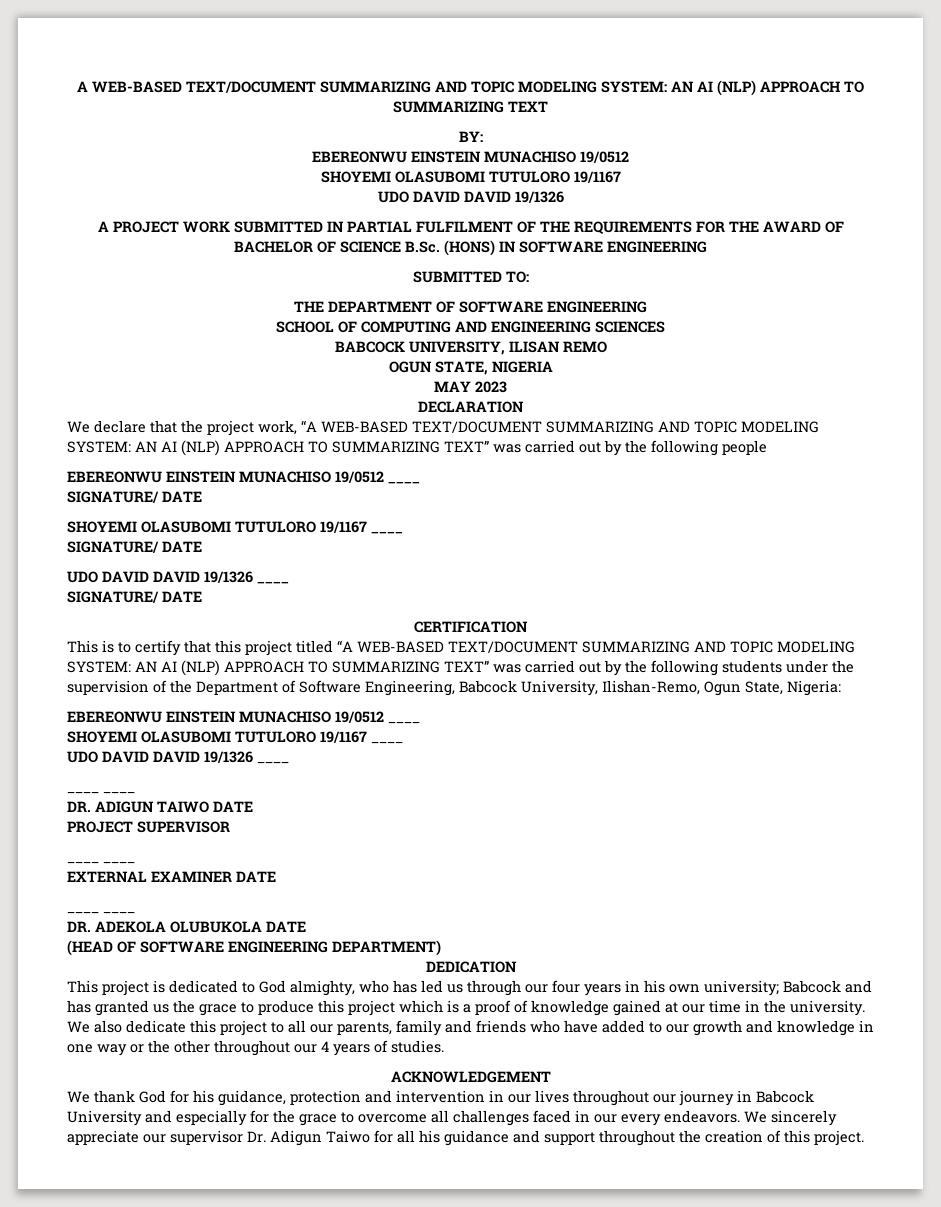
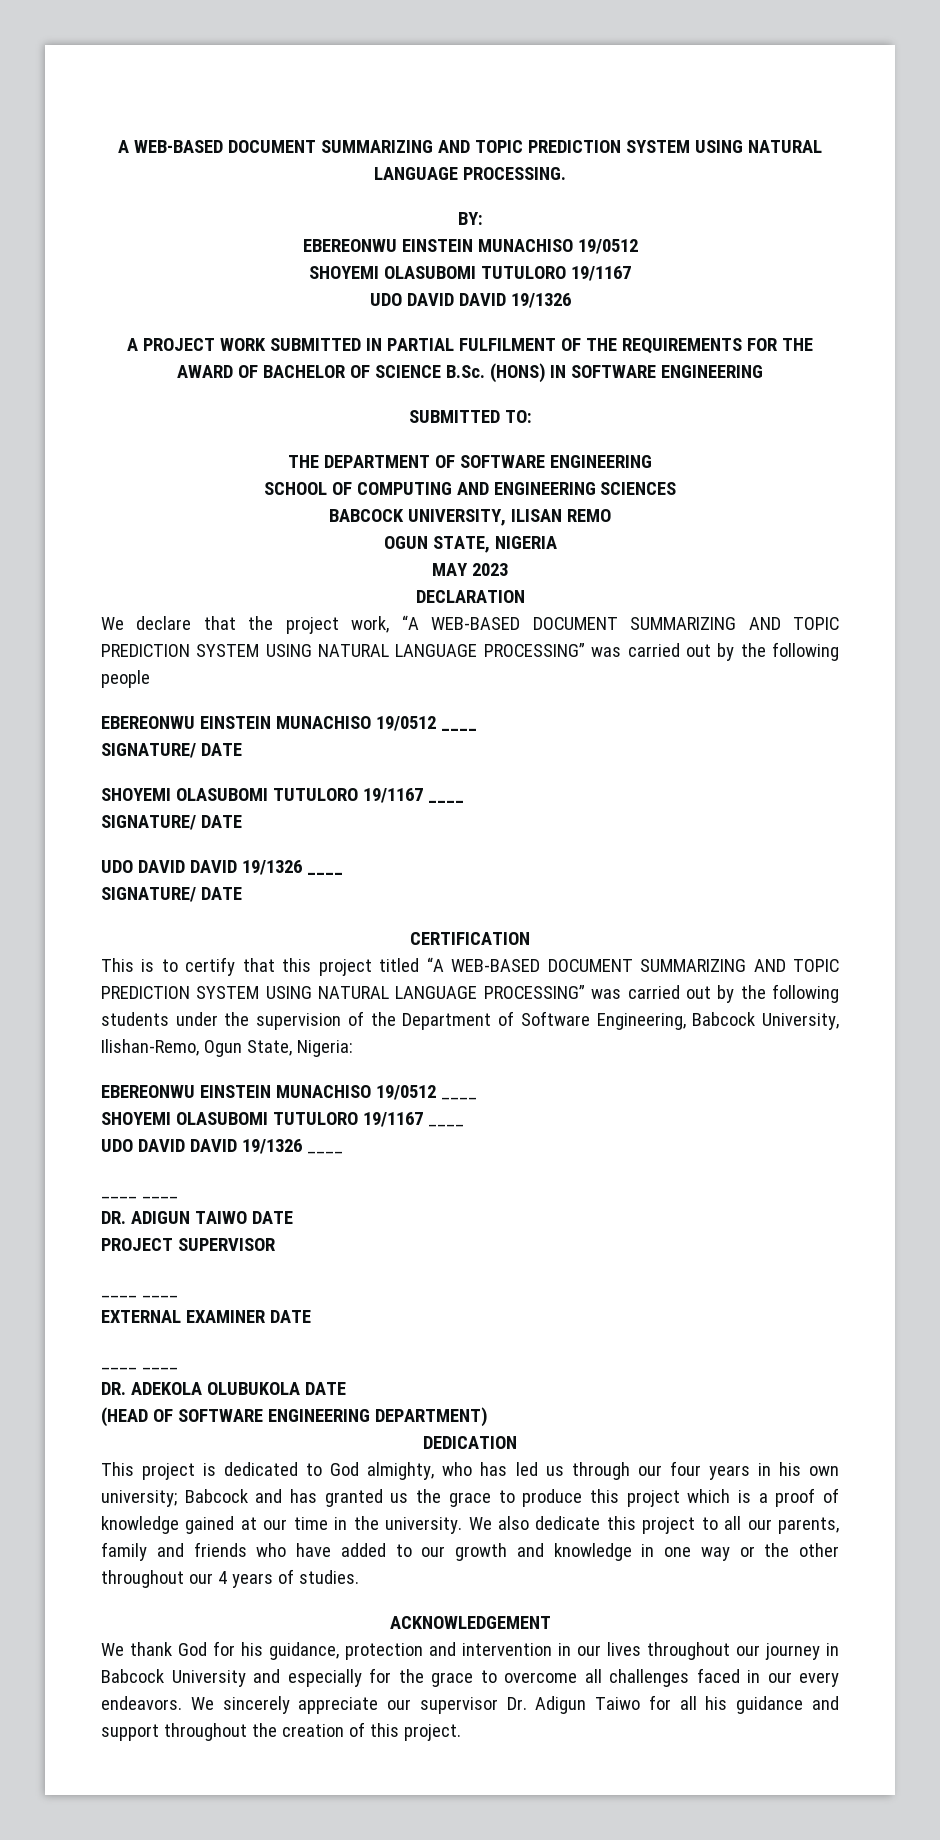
- A WEB-BASED TEXT/DOCUMENT SUMMARIZING AND TOPIC MODELING SYSTEM: AN AI (NLP) APPROACH TO SUMMARIZING TEXT
+ A WEB-BASED DOCUMENT SUMMARIZING AND TOPIC PREDICTION SYSTEM USING NATURAL LANGUAGE PROCESSING.
- We declare that the project work, “A WEB-BASED TEXT/DOCUMENT SUMMARIZING AND TOPIC MODELING SYSTEM: AN AI (NLP) APPROACH TO SUMMARIZING TEXT” was carried out by the following people
+ We declare that the project work, “A WEB-BASED DOCUMENT SUMMARIZING AND TOPIC PREDICTION SYSTEM USING NATURAL LANGUAGE PROCESSING” was carried out by the following people
- This is to certify that this project titled “A WEB-BASED TEXT/DOCUMENT SUMMARIZING AND TOPIC MODELING SYSTEM: AN AI (NLP) APPROACH TO SUMMARIZING TEXT” was carried out by the following students under the supervision of the Department of Software Engineering, Babcock University, Ilishan-Remo, Ogun State, Nigeria:
+ This is to certify that this project titled “A WEB-BASED DOCUMENT SUMMARIZING AND TOPIC PREDICTION SYSTEM USING NATURAL LANGUAGE PROCESSING” was carried out by the following students under the supervision of the Department of Software Engineering, Babcock University, Ilishan-Remo, Ogun State, Nigeria:

